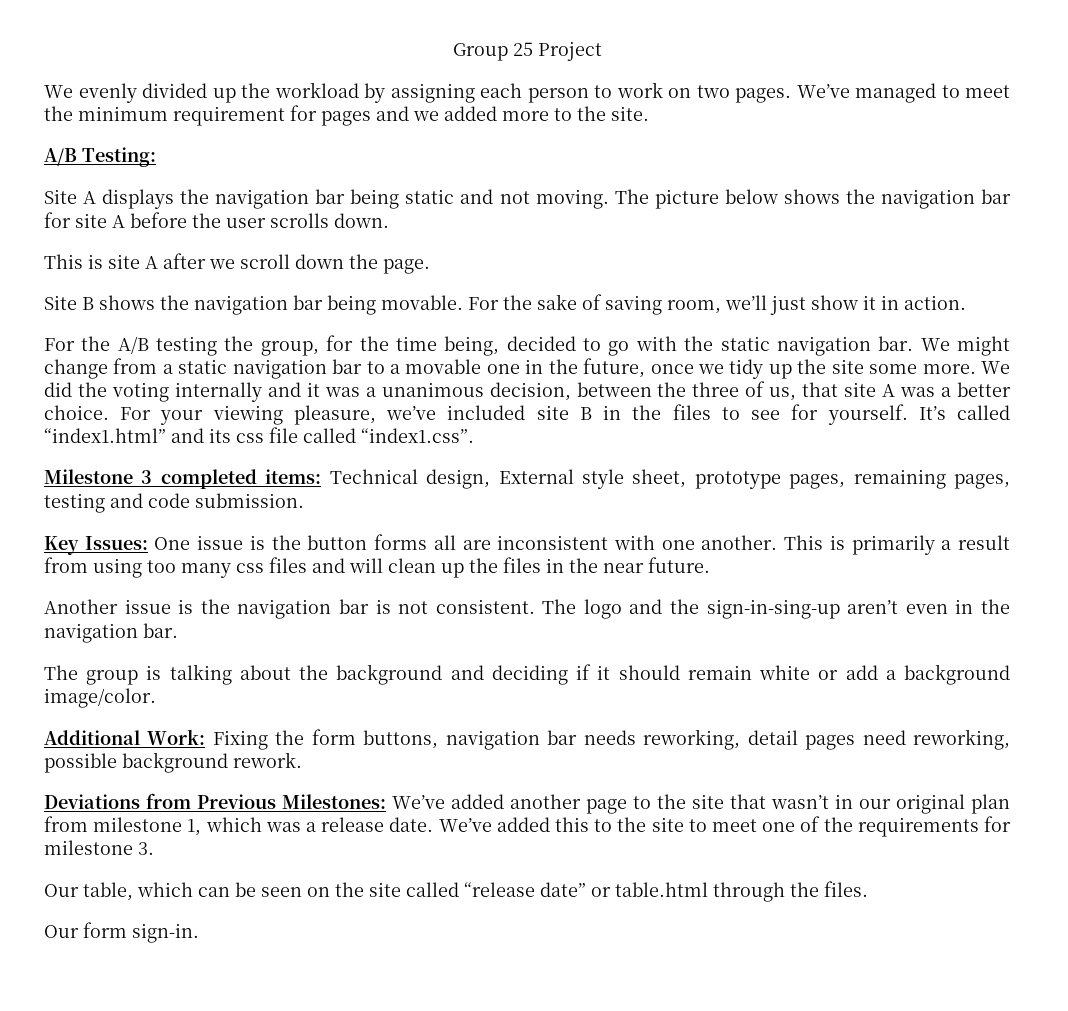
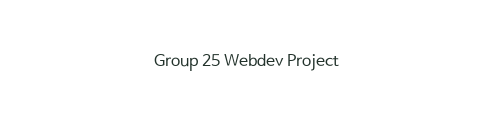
- Group 25 Project
+ Group 25 Webdev Project
- We evenly divided up the workload by assigning each person to work on two pages. We’ve managed to meet the minimum requirement for pages and we added more to the site.
- A/B Testing:
- Site A displays the navigation bar being static and not moving. The picture below shows the navigation bar for site A before the user scrolls down.
- This is site A after we scroll down the page.
- Site B shows the navigation bar being movable. For the sake of saving room, we’ll just show it in action.
- For the A/B testing the group, for the time being, decided to go with the static navigation bar. We might change from a static navigation bar to a movable one in the future, once we tidy up the site some more. We did the voting internally and it was a unanimous decision, between the three of us, that site A was a better choice. For your viewing pleasure, we’ve included site B in the files to see for yourself. It’s called “index1.html” and its css file called “index1.css”.
- Milestone 3 completed items: Technical design, External style sheet, prototype pages, remaining pages, testing and code submission.
- Key Issues: One issue is the button forms all are inconsistent with one another. This is primarily a result from using too many css files and will clean up the files in the near future.
- Another issue is the navigation bar is not consistent. The logo and the sign-in-sing-up aren’t even in the navigation bar.
- The group is talking about the background and deciding if it should remain white or add a background image/color.
- Additional Work: Fixing the form buttons, navigation bar needs reworking, detail pages need reworking, possible background rework.
- Deviations from Previous Milestones: We’ve added another page to the site that wasn’t in our original plan from milestone 1, which was a release date. We’ve added this to the site to meet one of the requirements for milestone 3.
- Our table, which can be seen on the site called “release date” or table.html through the files.
- Our form sign-in.

